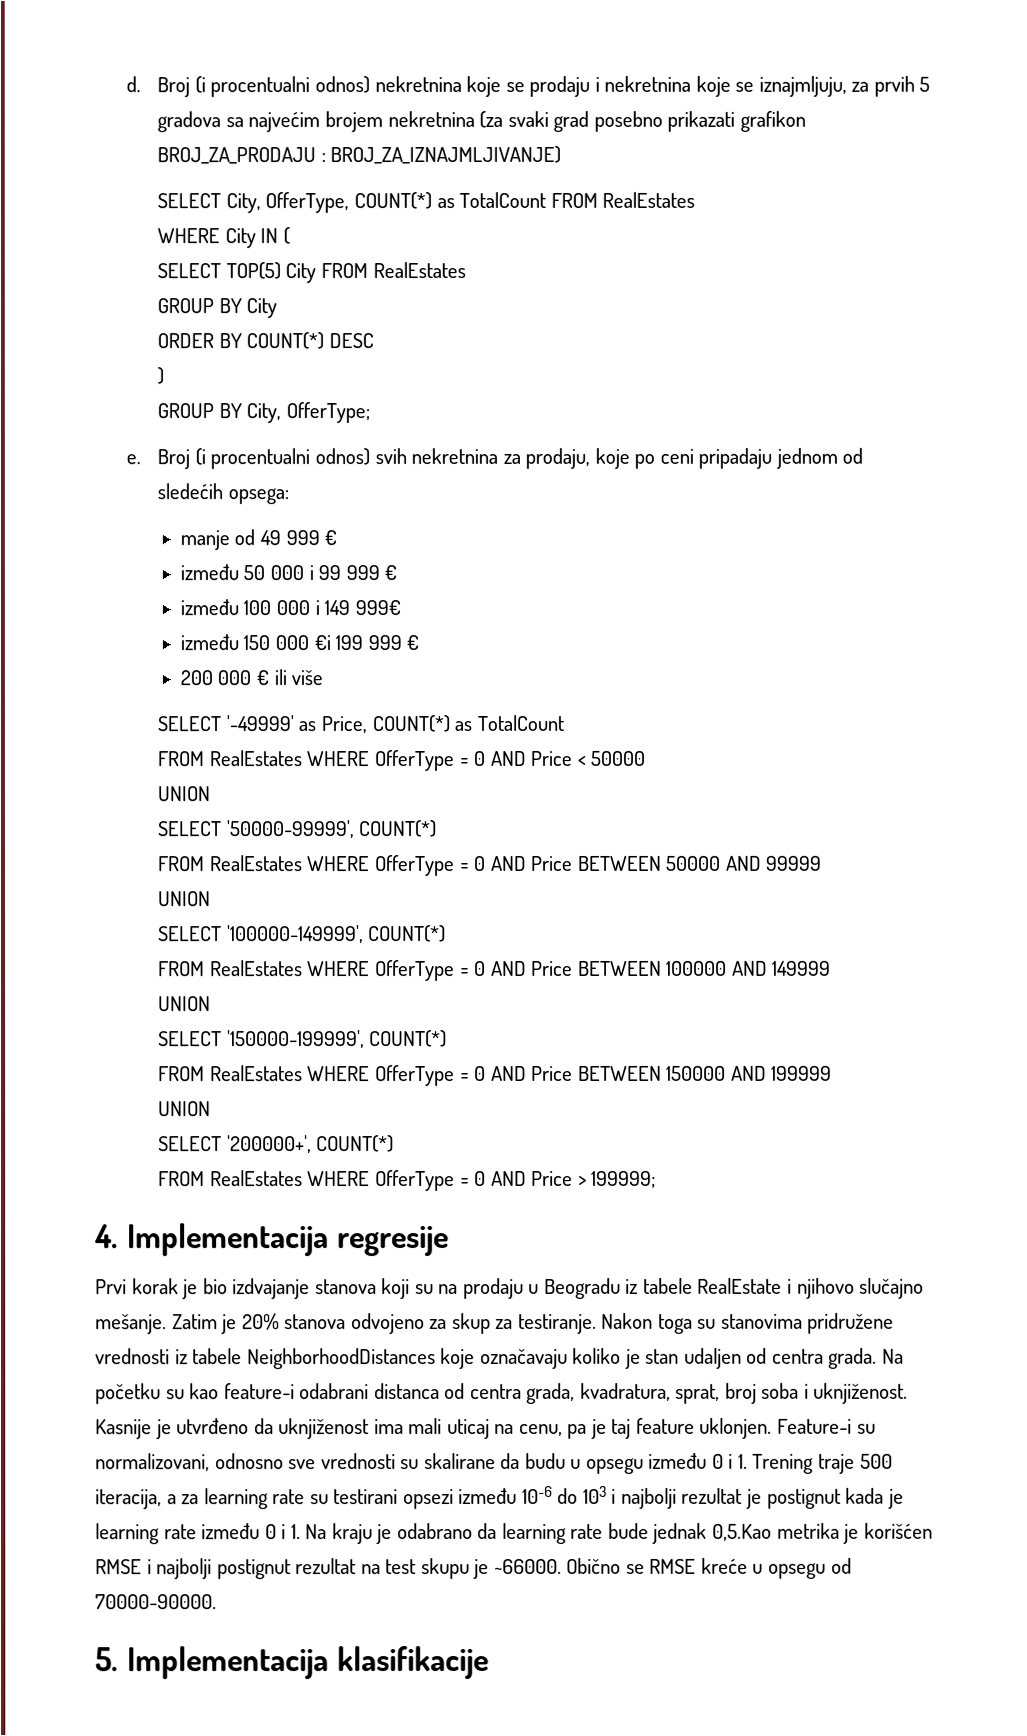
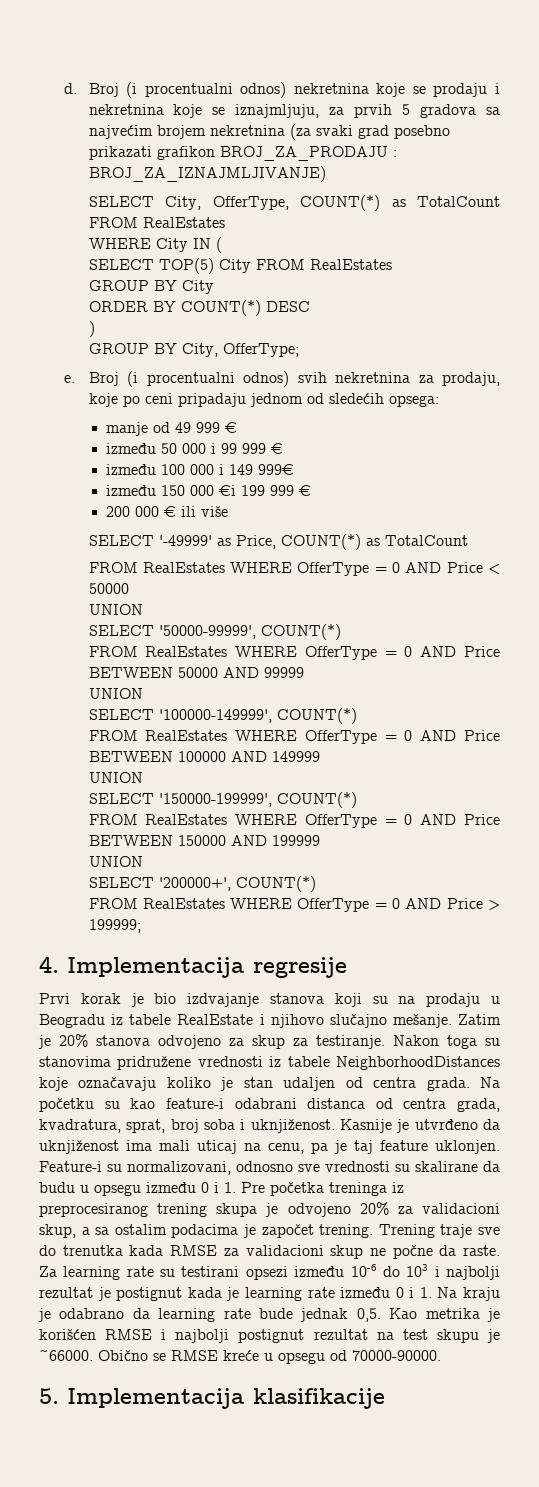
- Feature-i su normalizovani, odnosno sve vrednosti su skalirane da budu u opsegu između 0 i 1. Trening traje 500 iteracija, a za learning rate su testirani opsezi između 10-6 do 103 i najbolji rezultat je postignut kada je learning rate između 0 i 1. Na kraju je odabrano da learning rate bude jednak 0,5.Kao metrika je korišćen RMSE i najbolji postignut rezultat na test skupu je ~66000.
+ Feature-i su normalizovani, odnosno sve vrednosti su skalirane da budu u opsegu između 0 i 1. Pre početka treninga iz preprocesiranog trening skupa je odvojeno 20% za validacioni skup, a sa ostalim podacima je započet trening. Trening traje sve do trenutka kada RMSE za validacioni skup ne počne da raste. Za learning rate su testirani opsezi između 10-6 do 103 i najbolji rezultat je postignut kada je learning rate između 0 i 1. Na kraju je odabrano da learning rate bude jednak 0,5. Kao metrika je korišćen RMSE i najbolji postignut rezultat na test skupu je ~66000.

